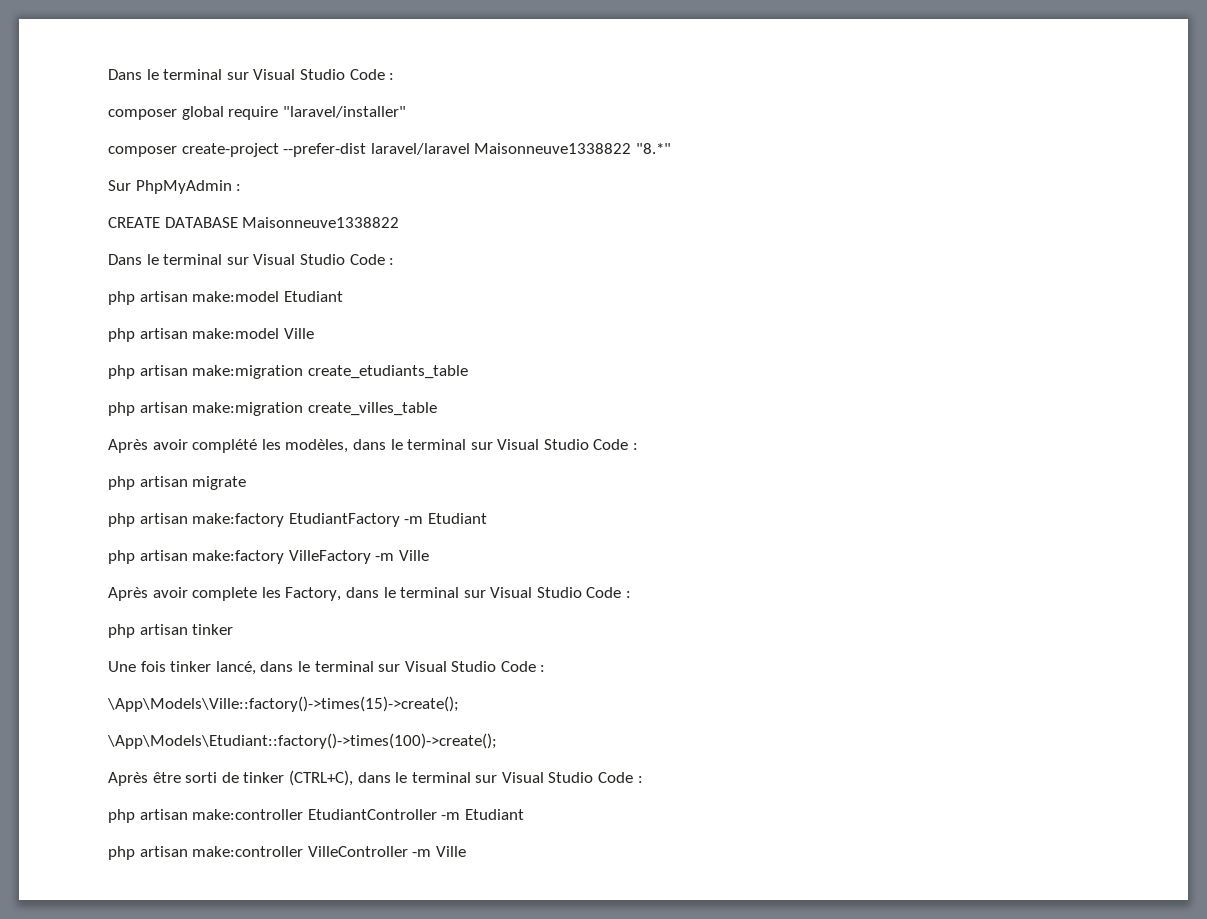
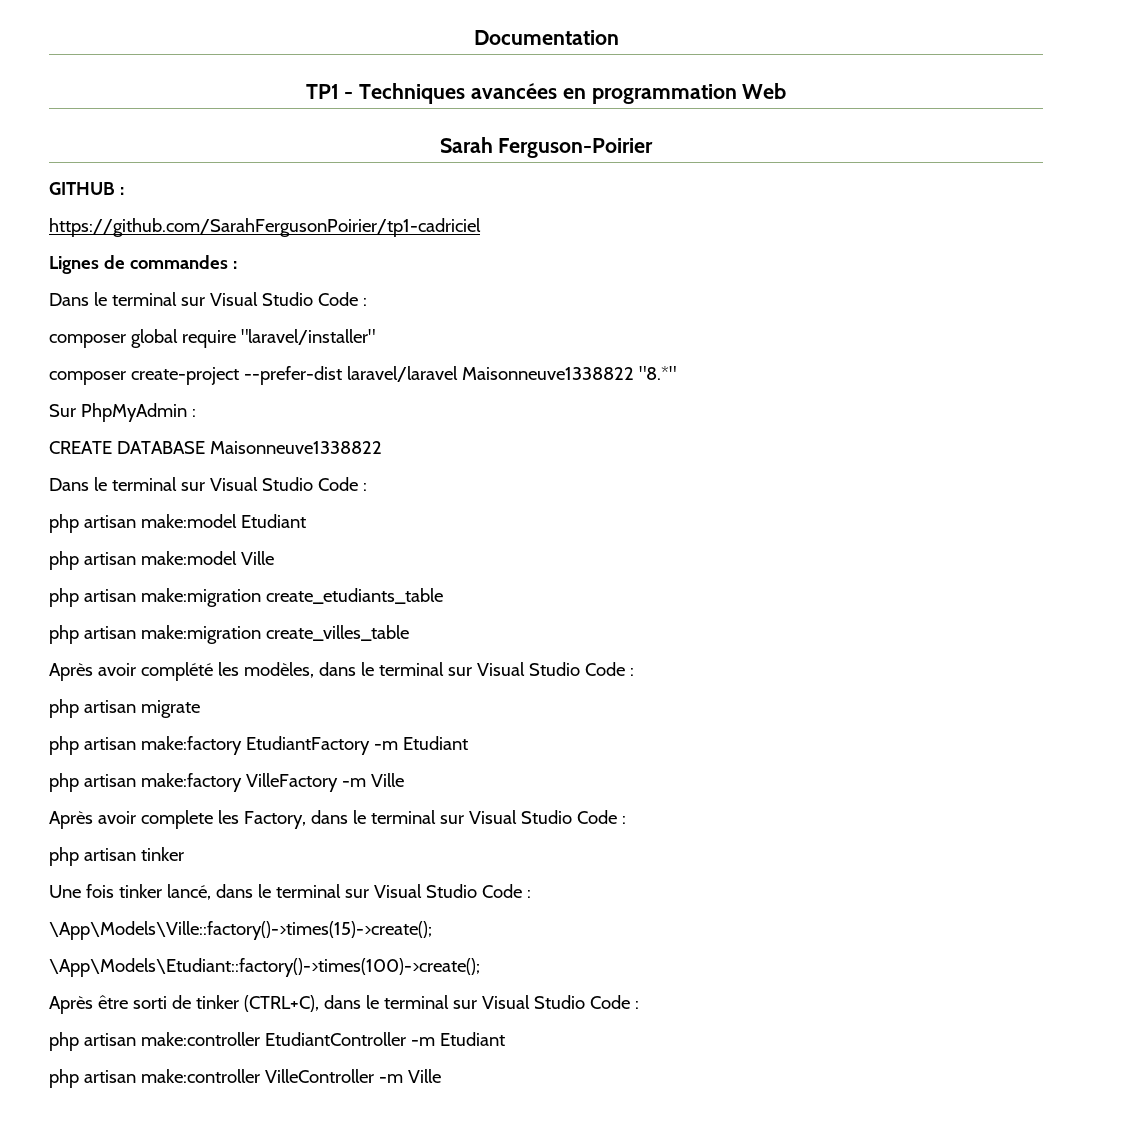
+ Documentation
+ TP1 - Techniques avancées en programmation Web
+ Sarah Ferguson-Poirier
+ GITHUB :
+ https://github.com/SarahFergusonPoirier/tp1-cadriciel
+ Lignes de commandes :

